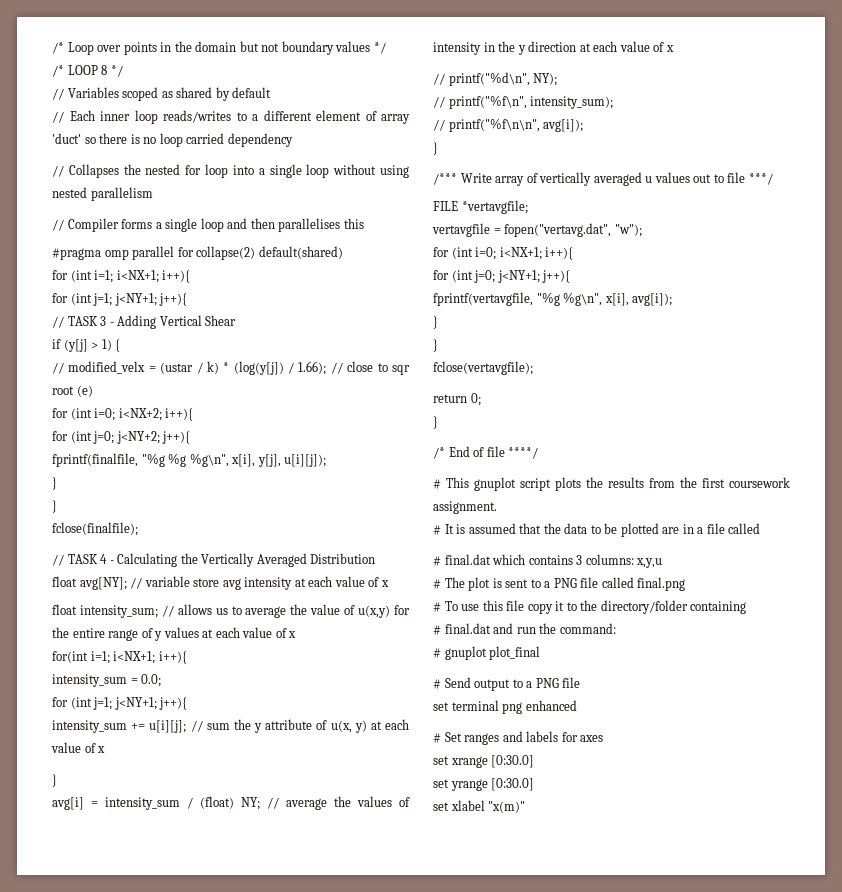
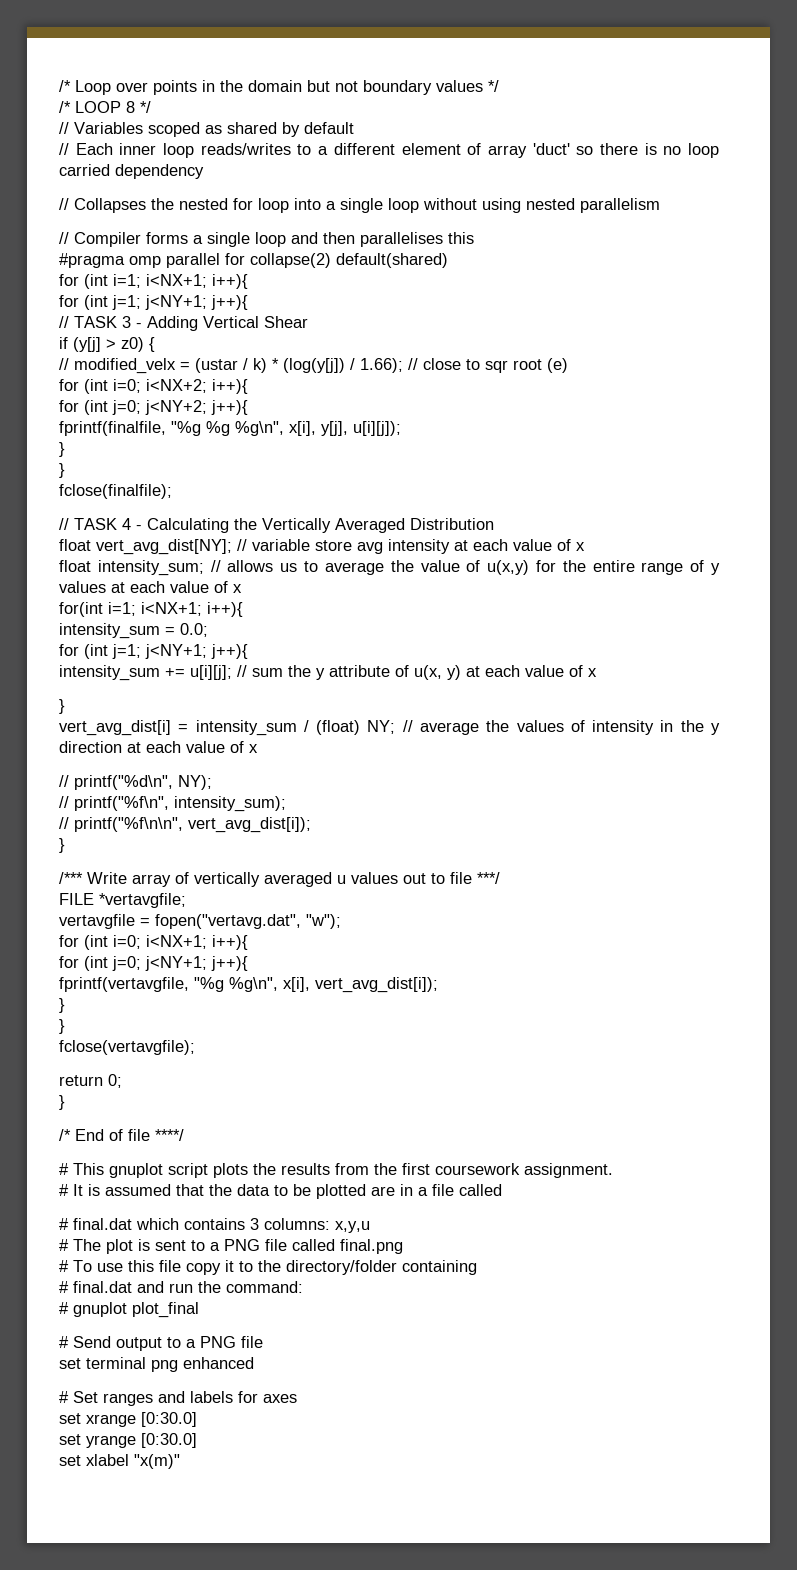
- if (y[j] > 1) {
+ if (y[j] > z0) {
- float avg[NY]; // variable store avg intensity at each value of x
+ float vert_avg_dist[NY]; // variable store avg intensity at each value of x
- avg[i] = intensity_sum / (float) NY; // average the values of intensity in the y direction at each value of x
+ vert_avg_dist[i] = intensity_sum / (float) NY; // average the values of intensity in the y direction at each value of x
- // printf("%f\n\n", avg[i]);
+ // printf("%f\n\n", vert_avg_dist[i]);
- fprintf(vertavgfile, "%g %g\n", x[i], avg[i]);
+ fprintf(vertavgfile, "%g %g\n", x[i], vert_avg_dist[i]);

